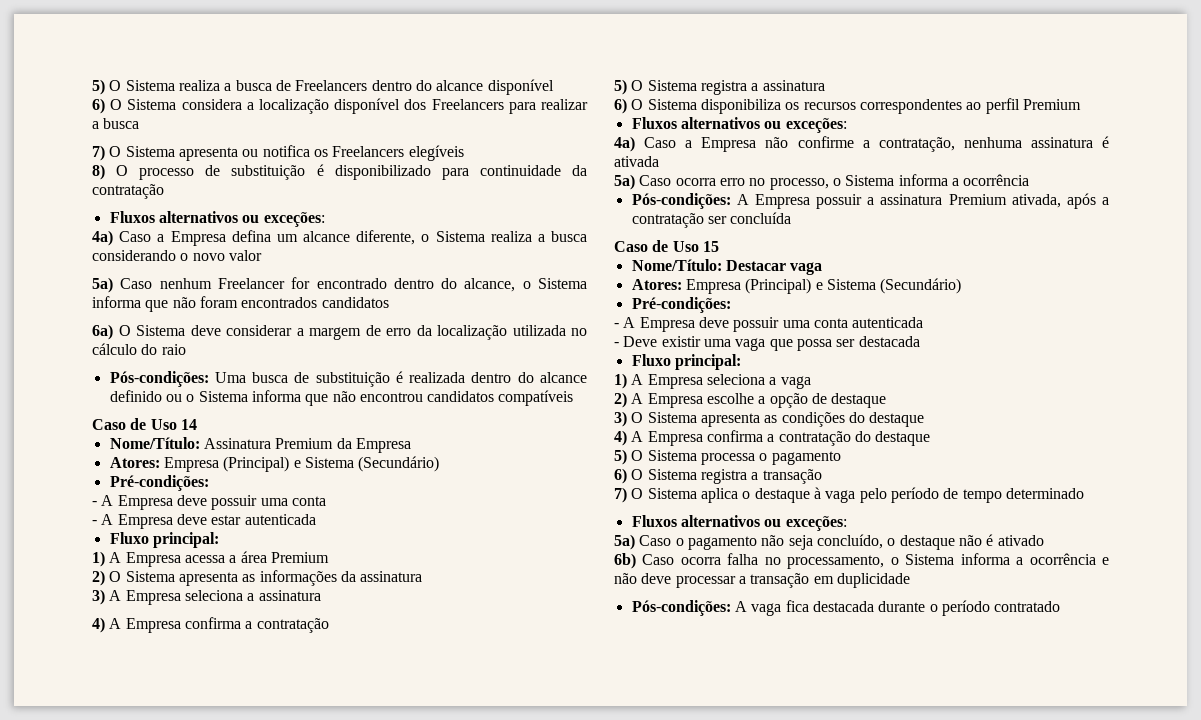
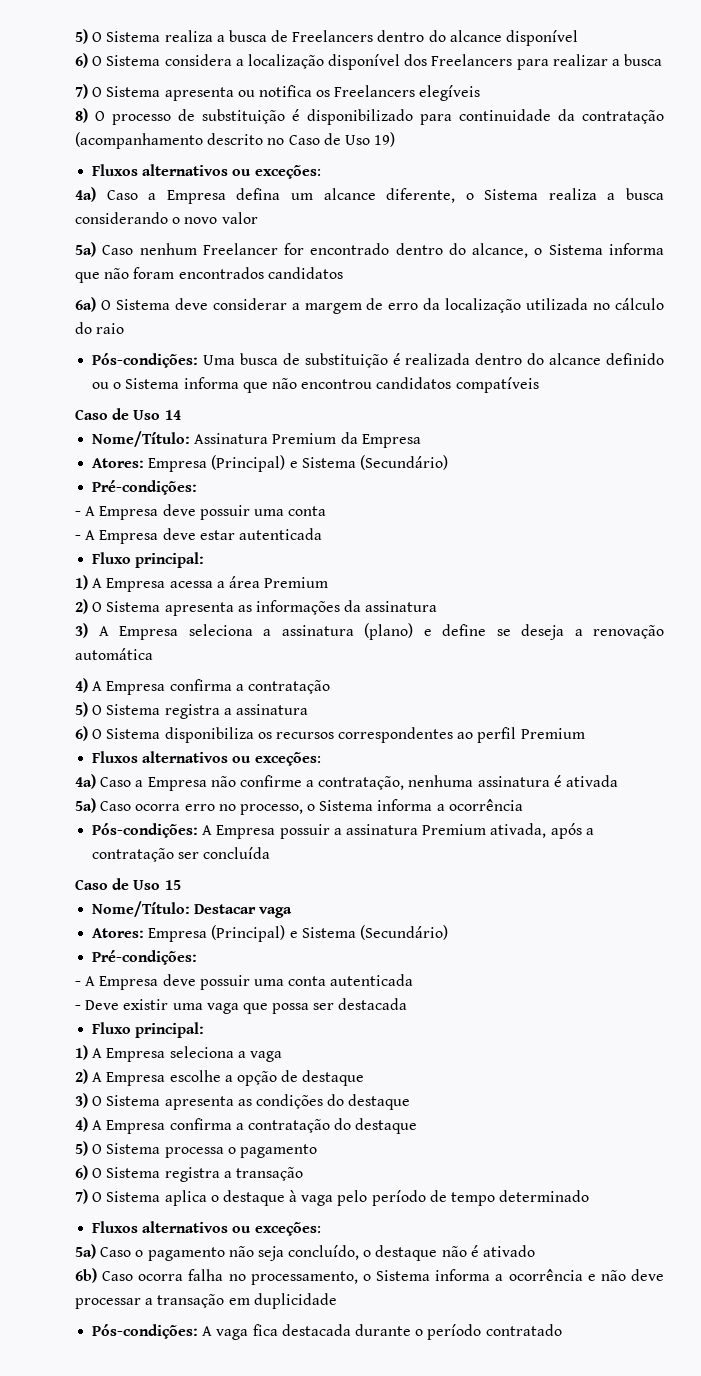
- 8) O processo de substituição é disponibilizado para continuidade da contratação
+ 8) O processo de substituição é disponibilizado para continuidade da contratação (acompanhamento descrito no Caso de Uso 19)
- 3) A Empresa seleciona a assinatura
+ 3) A Empresa seleciona a assinatura (plano) e define se deseja a renovação automática

